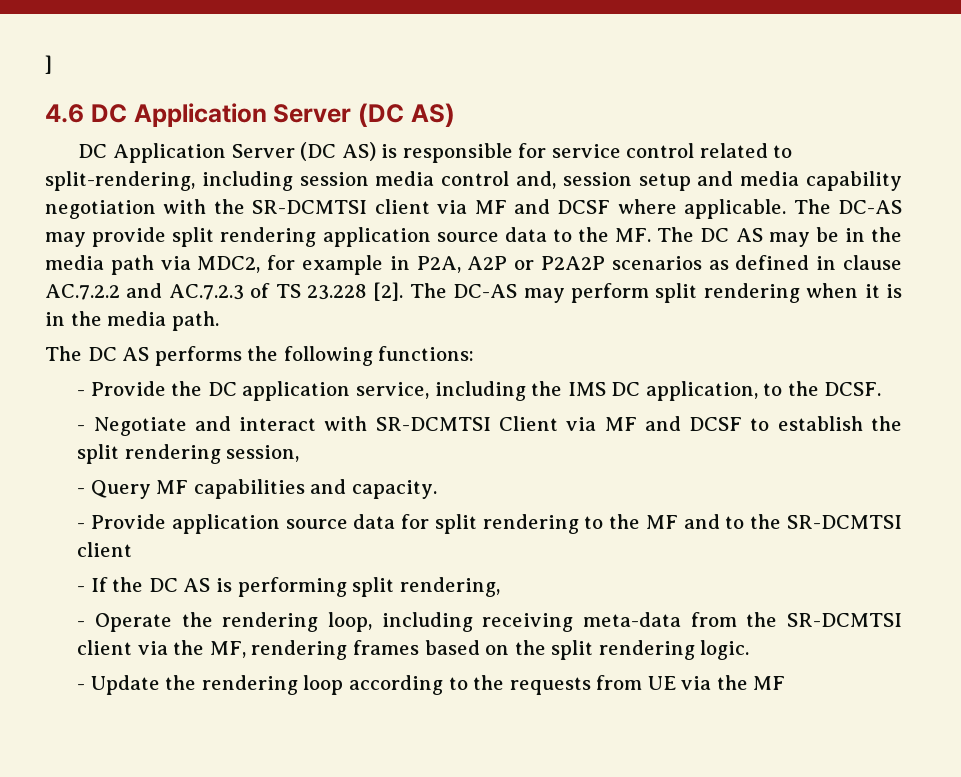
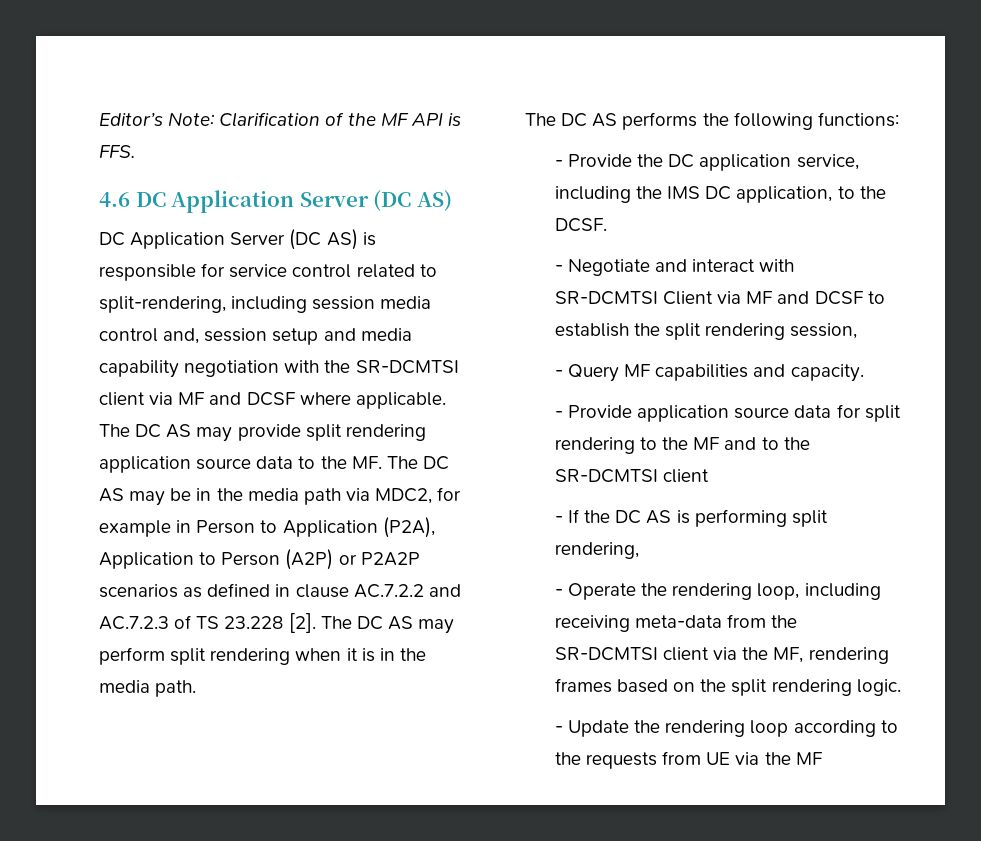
- ]
+ Editor’s Note: Clarification of the MF API is FFS.
- The DC-AS may provide split rendering application source data to the MF. The DC AS may be in the media path via MDC2, for example in P2A, A2P or P2A2P scenarios as defined in clause AC.7.2.2 and AC.7.2.3 of TS 23.228 [2].
+ The DC AS may provide split rendering application source data to the MF. The DC AS may be in the media path via MDC2, for example in Person to Application (P2A), Application to Person (A2P) or P2A2P scenarios as defined in clause AC.7.2.2 and AC.7.2.3 of TS 23.228 [2].
- The DC-AS may perform split rendering when it is in the media path.
+ The DC AS may perform split rendering when it is in the media path.

